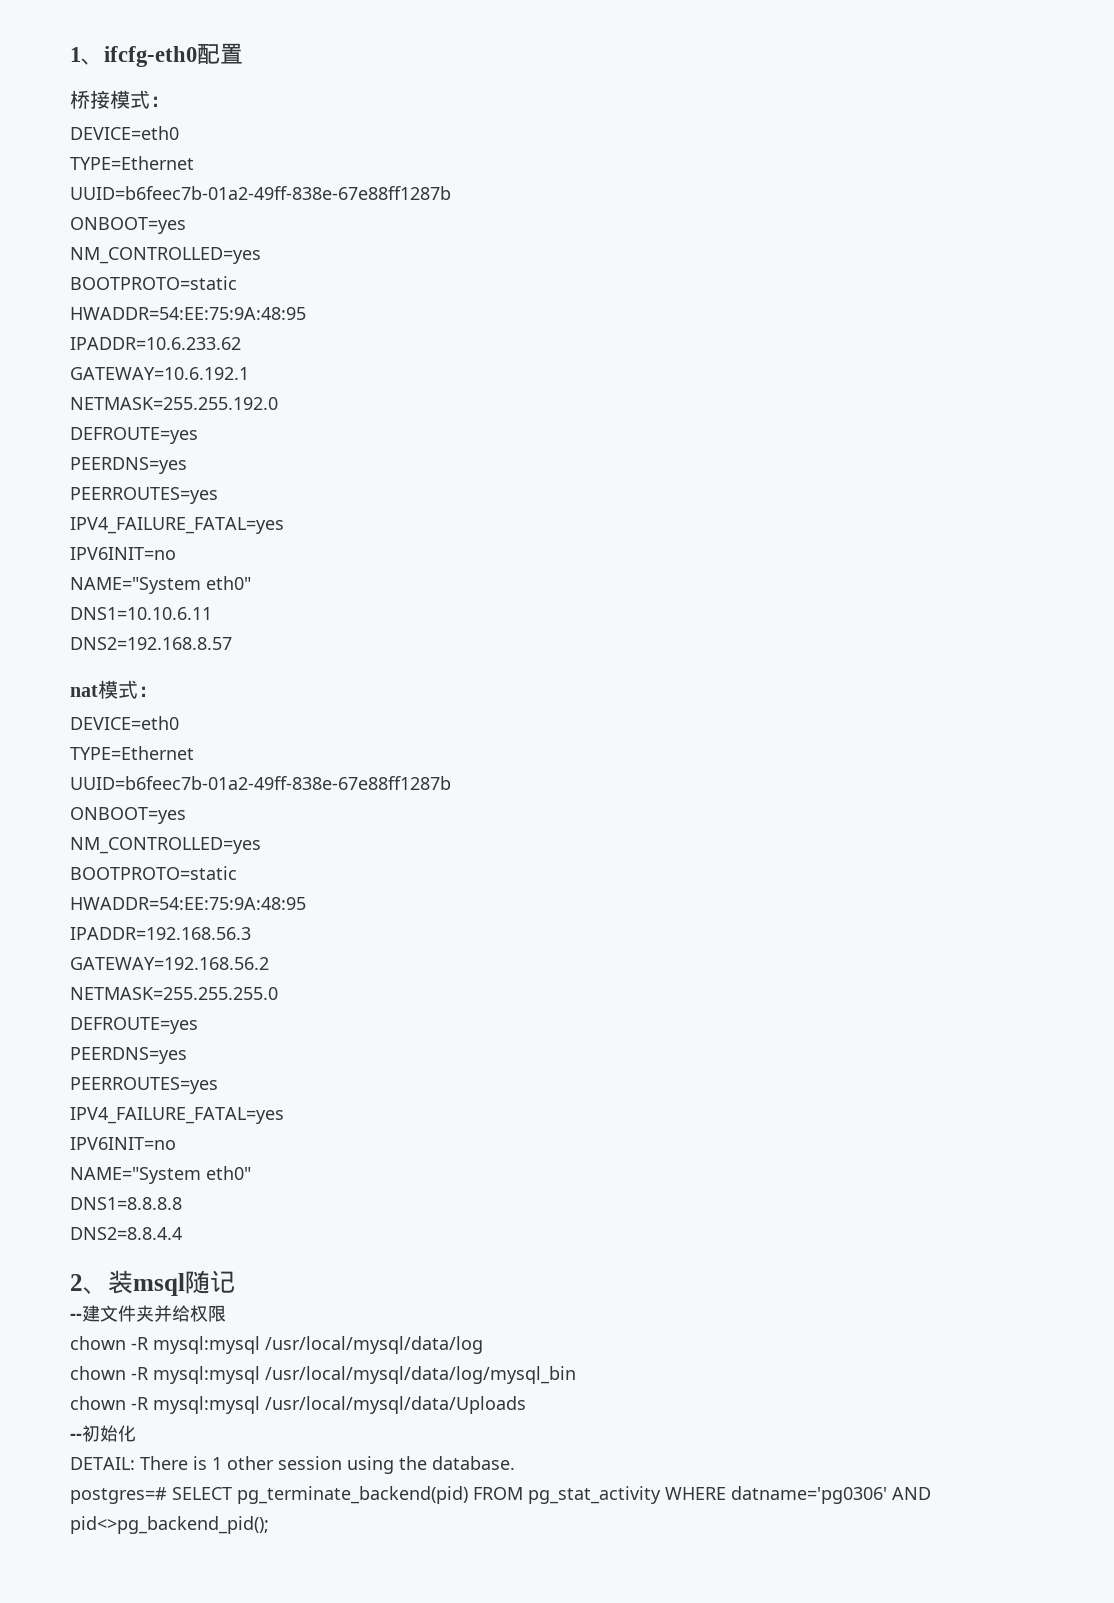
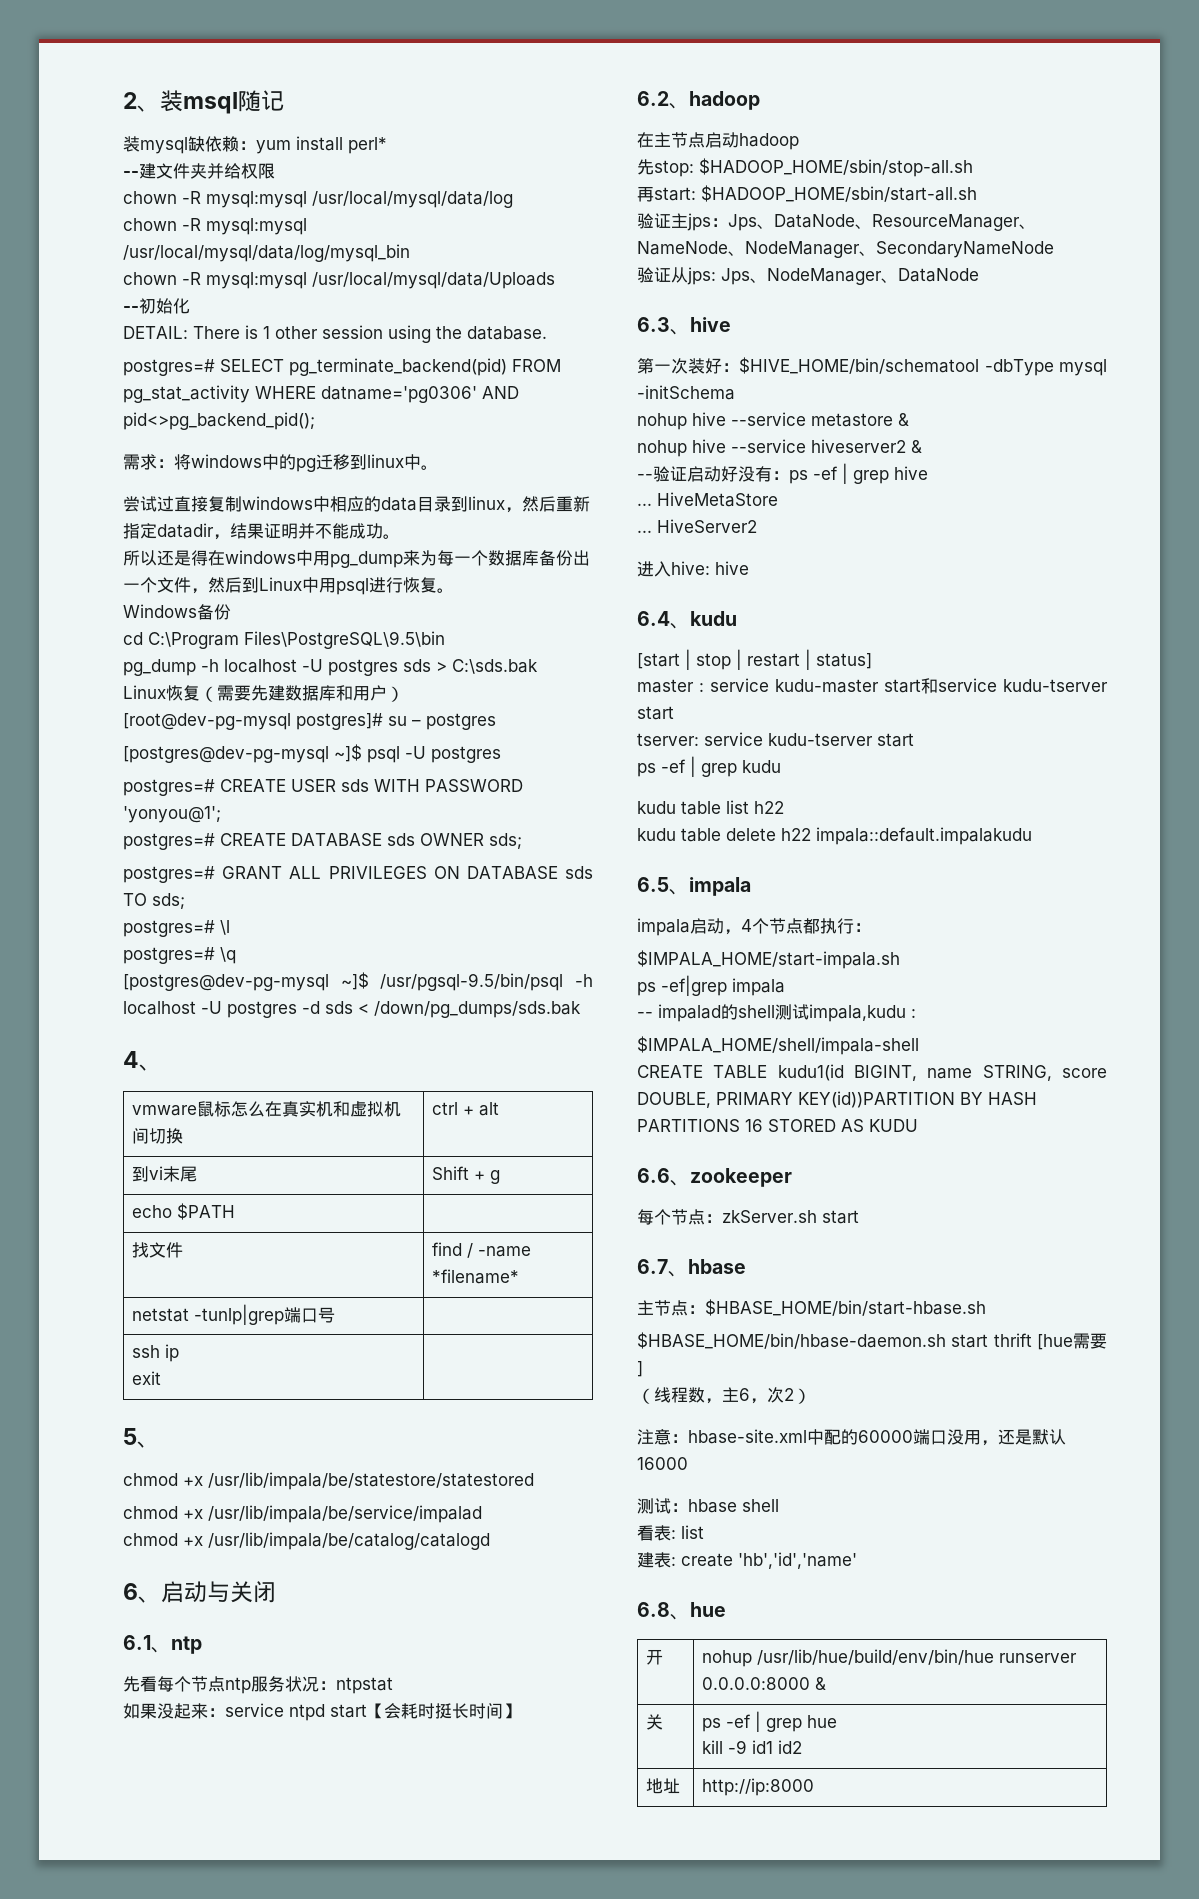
- 1、ifcfg-eth0配置
- 桥接模式：
- DEVICE=eth0
- TYPE=Ethernet
- UUID=b6feec7b-01a2-49ff-838e-67e88ff1287b
- ONBOOT=yes
- NM_CONTROLLED=yes
- BOOTPROTO=static
- HWADDR=54:EE:75:9A:48:95
- IPADDR=10.6.233.62
- GATEWAY=10.6.192.1
- NETMASK=255.255.192.0
- DEFROUTE=yes
- PEERDNS=yes
- PEERROUTES=yes
- IPV4_FAILURE_FATAL=yes
- IPV6INIT=no
- NAME="System eth0"
- DNS1=10.10.6.11
- DNS2=192.168.8.57
- nat模式：
- DEVICE=eth0
- TYPE=Ethernet
- UUID=b6feec7b-01a2-49ff-838e-67e88ff1287b
- ONBOOT=yes
- NM_CONTROLLED=yes
- BOOTPROTO=static
- HWADDR=54:EE:75:9A:48:95
- IPADDR=192.168.56.3
- GATEWAY=192.168.56.2
- NETMASK=255.255.255.0
- DEFROUTE=yes
- PEERDNS=yes
- PEERROUTES=yes
- IPV4_FAILURE_FATAL=yes
- IPV6INIT=no
- NAME="System eth0"
- DNS1=8.8.8.8
- DNS2=8.8.4.4
  2、装msql随记
+ 装mysql缺依赖：yum install perl*
+ 需求：将windows中的pg迁移到linux中。
+ 尝试过直接复制windows中相应的data目录到linux，然后重新指定datadir，结果证明并不能成功。
+ 所以还是得在windows中用pg_dump来为每一个数据库备份出一个文件，然后到Linux中用psql进行恢复。
+ Windows备份
+ cd C:\Program Files\PostgreSQL\9.5\bin
+ pg_dump -h localhost -U postgres sds > C:\sds.bak
+ Linux恢复（需要先建数据库和用户）
+ [root@dev-pg-mysql postgres]# su – postgres
+ [postgres@dev-pg-mysql ~]$ psql -U postgres
+ postgres=# CREATE USER sds WITH PASSWORD 'yonyou@1';
+ postgres=# CREATE DATABASE sds OWNER sds;
+ postgres=# GRANT ALL PRIVILEGES ON DATABASE sds TO sds;
+ postgres=# \l
+ postgres=# \q
+ [postgres@dev-pg-mysql ~]$ /usr/pgsql-9.5/bin/psql -h localhost -U postgres -d sds < /down/pg_dumps/sds.bak
+ 4、
+ vmware鼠标怎么在真实机和虚拟机间切换 | ctrl + alt
+ 到vi末尾 | Shift + g
+ echo $PATH |
+ 找文件 | find / -name *filename*
+ netstat -tunlp|grep端口号 |
+ ssh ip
+ exit |
+ 5、
+ chmod +x /usr/lib/impala/be/statestore/statestored
+ chmod +x /usr/lib/impala/be/service/impalad
+ chmod +x /usr/lib/impala/be/catalog/catalogd
+ 6、启动与关闭
+ 6.1、ntp
+ 先看每个节点ntp服务状况：ntpstat
+ 如果没起来：service ntpd start【会耗时挺长时间】
+ 6.2、hadoop
+ 在主节点启动hadoop
+ 先stop: $HADOOP_HOME/sbin/stop-all.sh
+ 再start: $HADOOP_HOME/sbin/start-all.sh
+ 验证主jps：Jps、DataNode、ResourceManager、NameNode、NodeManager、SecondaryNameNode
+ 验证从jps: Jps、NodeManager、DataNode
+ 6.3、hive
+ 第一次装好：$HIVE_HOME/bin/schematool -dbType mysql -initSchema
+ nohup hive --service metastore &
+ nohup hive --service hiveserver2 &
+ --验证启动好没有：ps -ef | grep hive
+ ... HiveMetaStore
+ ... HiveServer2
+ 进入hive: hive
+ 6.4、kudu
+ [start | stop | restart | status]
+ master : service kudu-master start和service kudu-tserver start
+ tserver: service kudu-tserver start
+ ps -ef | grep kudu
+ kudu table list h22
+ kudu table delete h22 impala::default.impalakudu
+ 6.5、impala
+ impala启动，4个节点都执行：
+ $IMPALA_HOME/start-impala.sh
+ ps -ef|grep impala
+ -- impalad的shell测试impala,kudu :
+ $IMPALA_HOME/shell/impala-shell
+ CREATE TABLE kudu1(id BIGINT, name STRING, score DOUBLE, PRIMARY KEY(id))PARTITION BY HASH PARTITIONS 16 STORED AS KUDU
+ 6.6、zookeeper
+ 每个节点：zkServer.sh start
+ 6.7、hbase
+ 主节点：$HBASE_HOME/bin/start-hbase.sh
+ $HBASE_HOME/bin/hbase-daemon.sh start thrift [hue需要]
+ （线程数，主6，次2）
+ 注意：hbase-site.xml中配的60000端口没用，还是默认16000
+ 测试：hbase shell
+ 看表: list
+ 建表: create 'hb','id','name'
+ 6.8、hue
+ 开 | nohup /usr/lib/hue/build/env/bin/hue runserver 0.0.0.0:8000 &
+ 关 | ps -ef | grep hue
+ kill -9 id1 id2
+ 地址 | http://ip:8000

